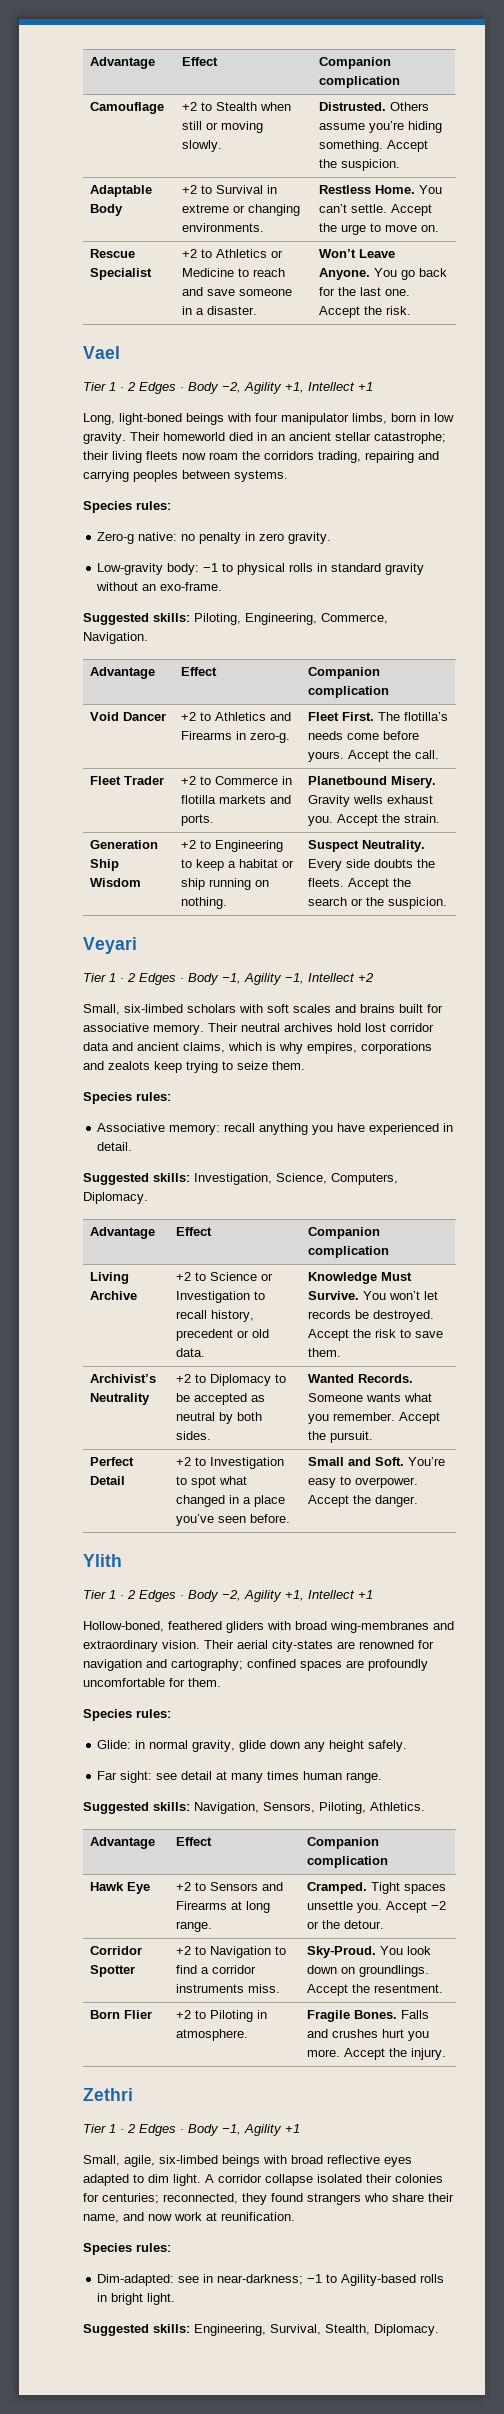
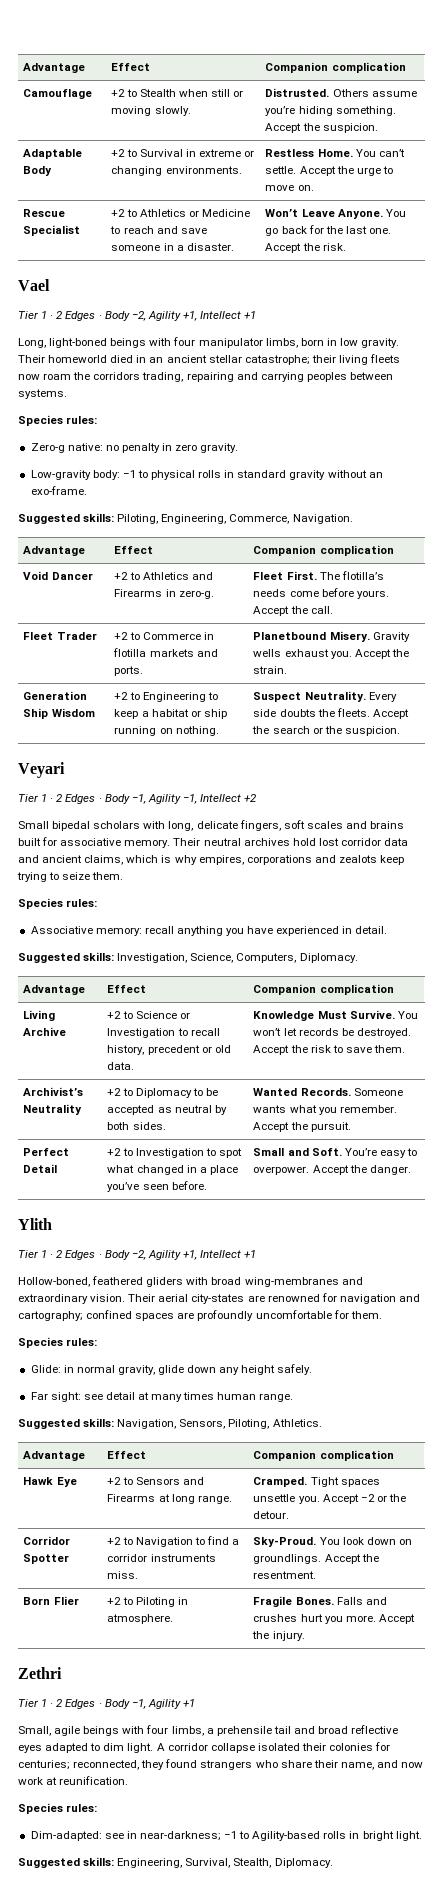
- Small, six-limbed scholars with soft scales and brains built for associative memory.
+ Small bipedal scholars with long, delicate fingers, soft scales and brains built for associative memory.
- Small, agile, six-limbed beings with broad reflective eyes adapted to dim light.
+ Small, agile beings with four limbs, a prehensile tail and broad reflective eyes adapted to dim light.

